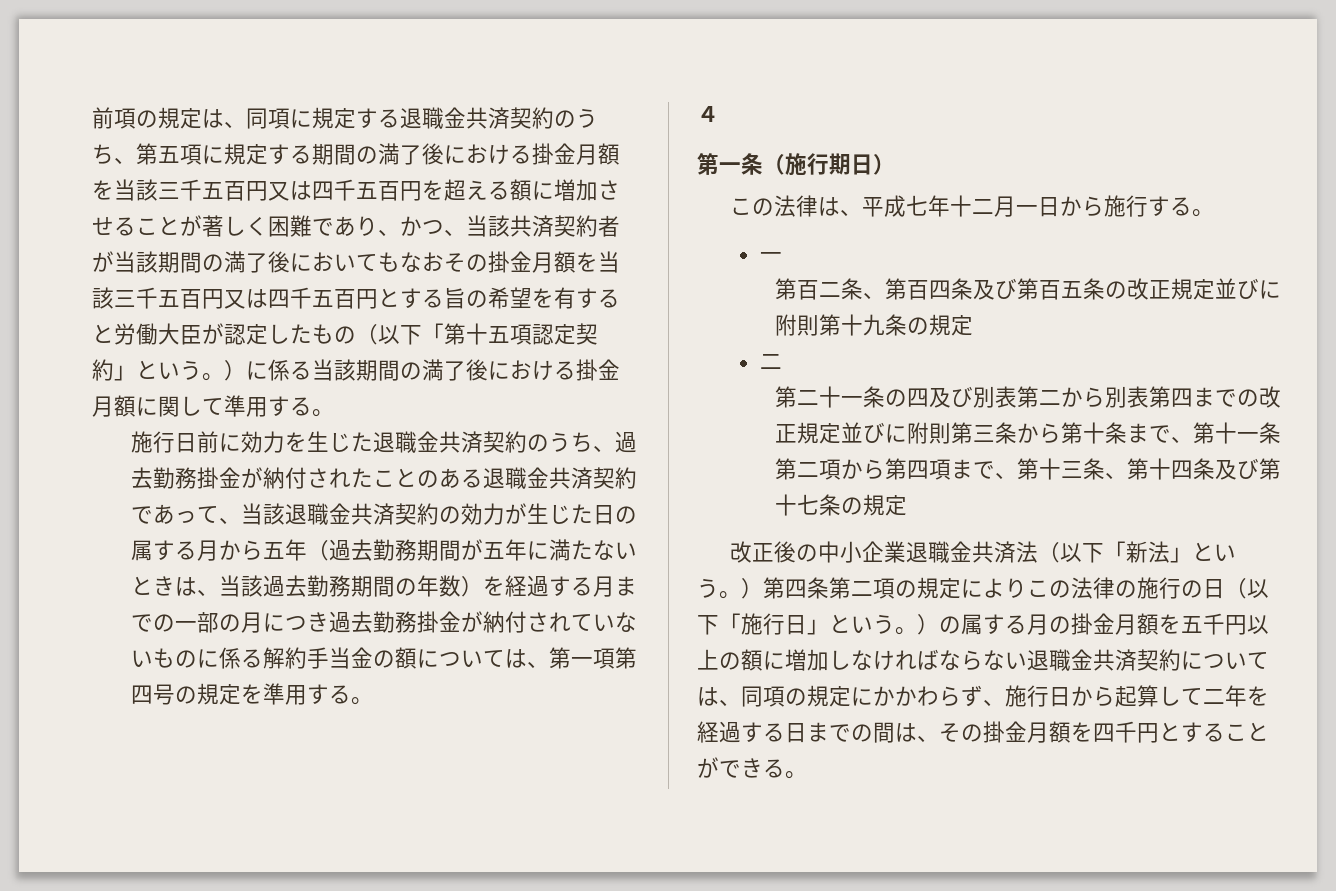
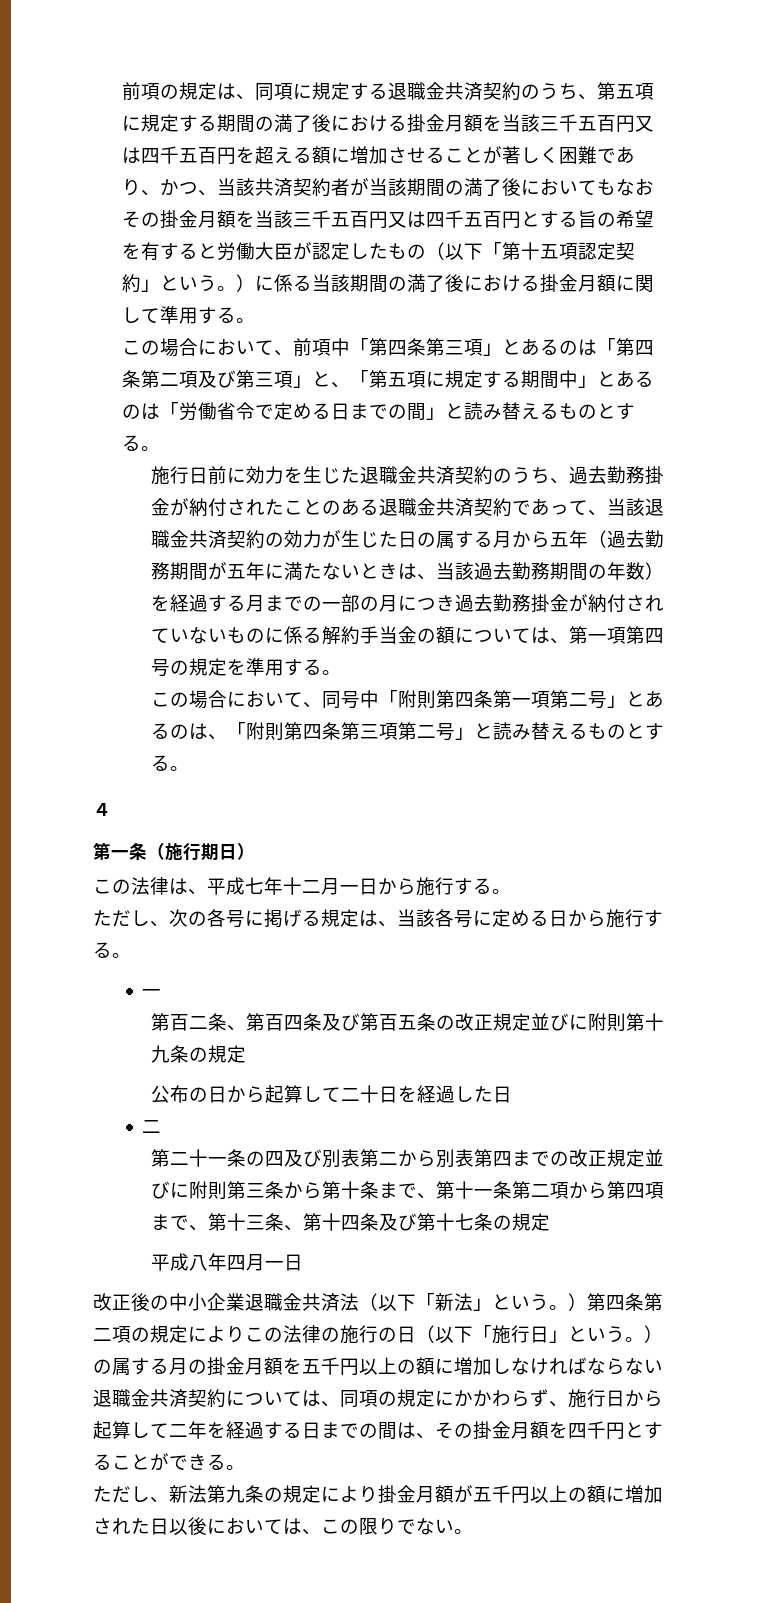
+ この場合において、前項中「第四条第三項」とあるのは「第四条第二項及び第三項」と、「第五項に規定する期間中」とあるのは「労働省令で定める日までの間」と読み替えるものとする。
+ この場合において、同号中「附則第四条第一項第二号」とあるのは、「附則第四条第三項第二号」と読み替えるものとする。
+ ただし、次の各号に掲げる規定は、当該各号に定める日から施行する。
+ 公布の日から起算して二十日を経過した日
+ 平成八年四月一日
+ ただし、新法第九条の規定により掛金月額が五千円以上の額に増加された日以後においては、この限りでない。

